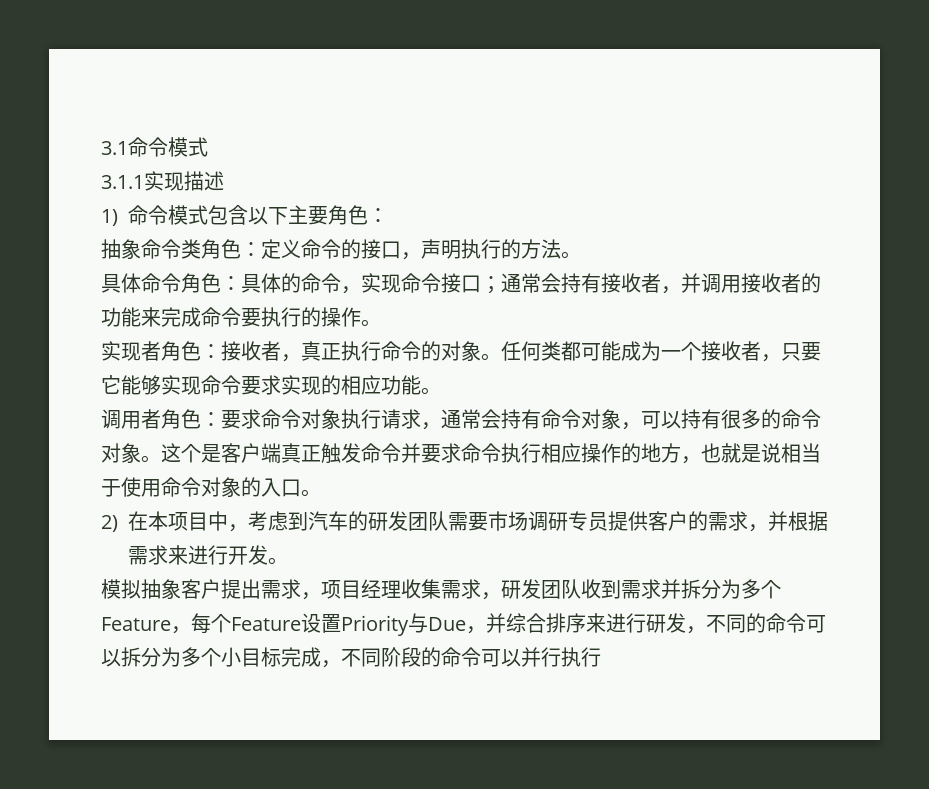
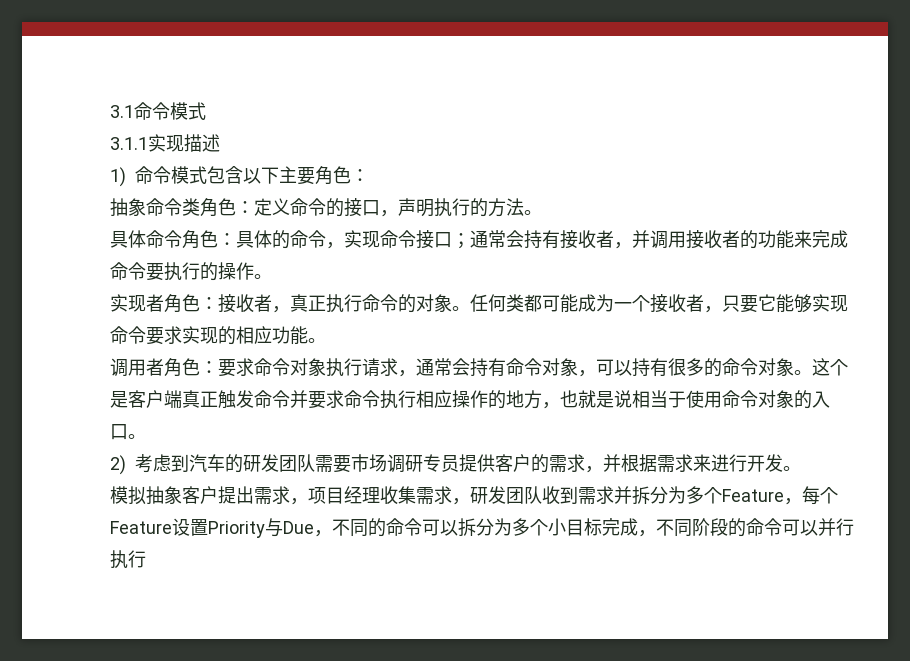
- 2)在本项目中，考虑到汽车的研发团队需要市场调研专员提供客户的需求，并根据需求来进行开发。
+ 2)考虑到汽车的研发团队需要市场调研专员提供客户的需求，并根据需求来进行开发。
- 模拟抽象客户提出需求，项目经理收集需求，研发团队收到需求并拆分为多个Feature，每个Feature设置Priority与Due，并综合排序来进行研发，不同的命令可以拆分为多个小目标完成，不同阶段的命令可以并行执行
+ 模拟抽象客户提出需求，项目经理收集需求，研发团队收到需求并拆分为多个Feature，每个Feature设置Priority与Due，不同的命令可以拆分为多个小目标完成，不同阶段的命令可以并行执行

